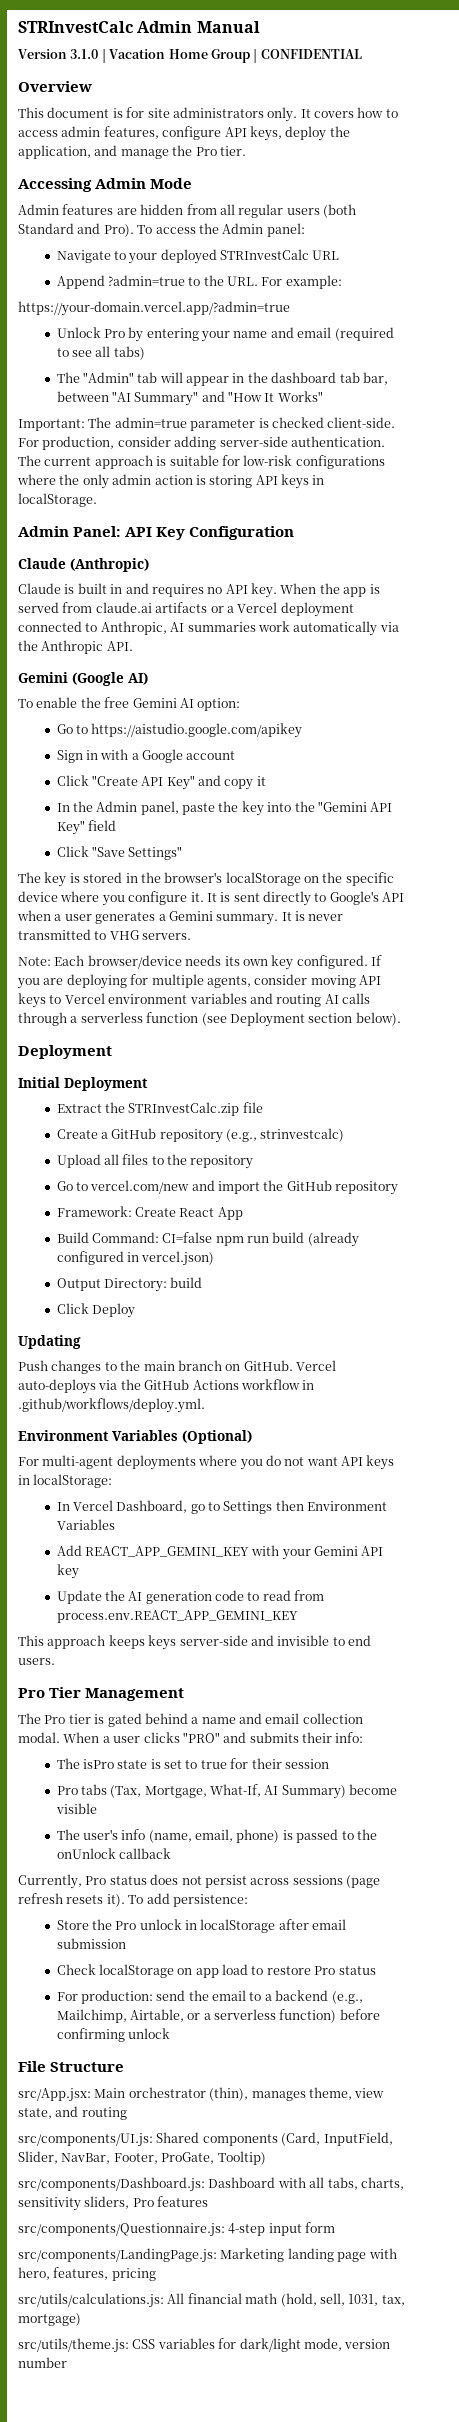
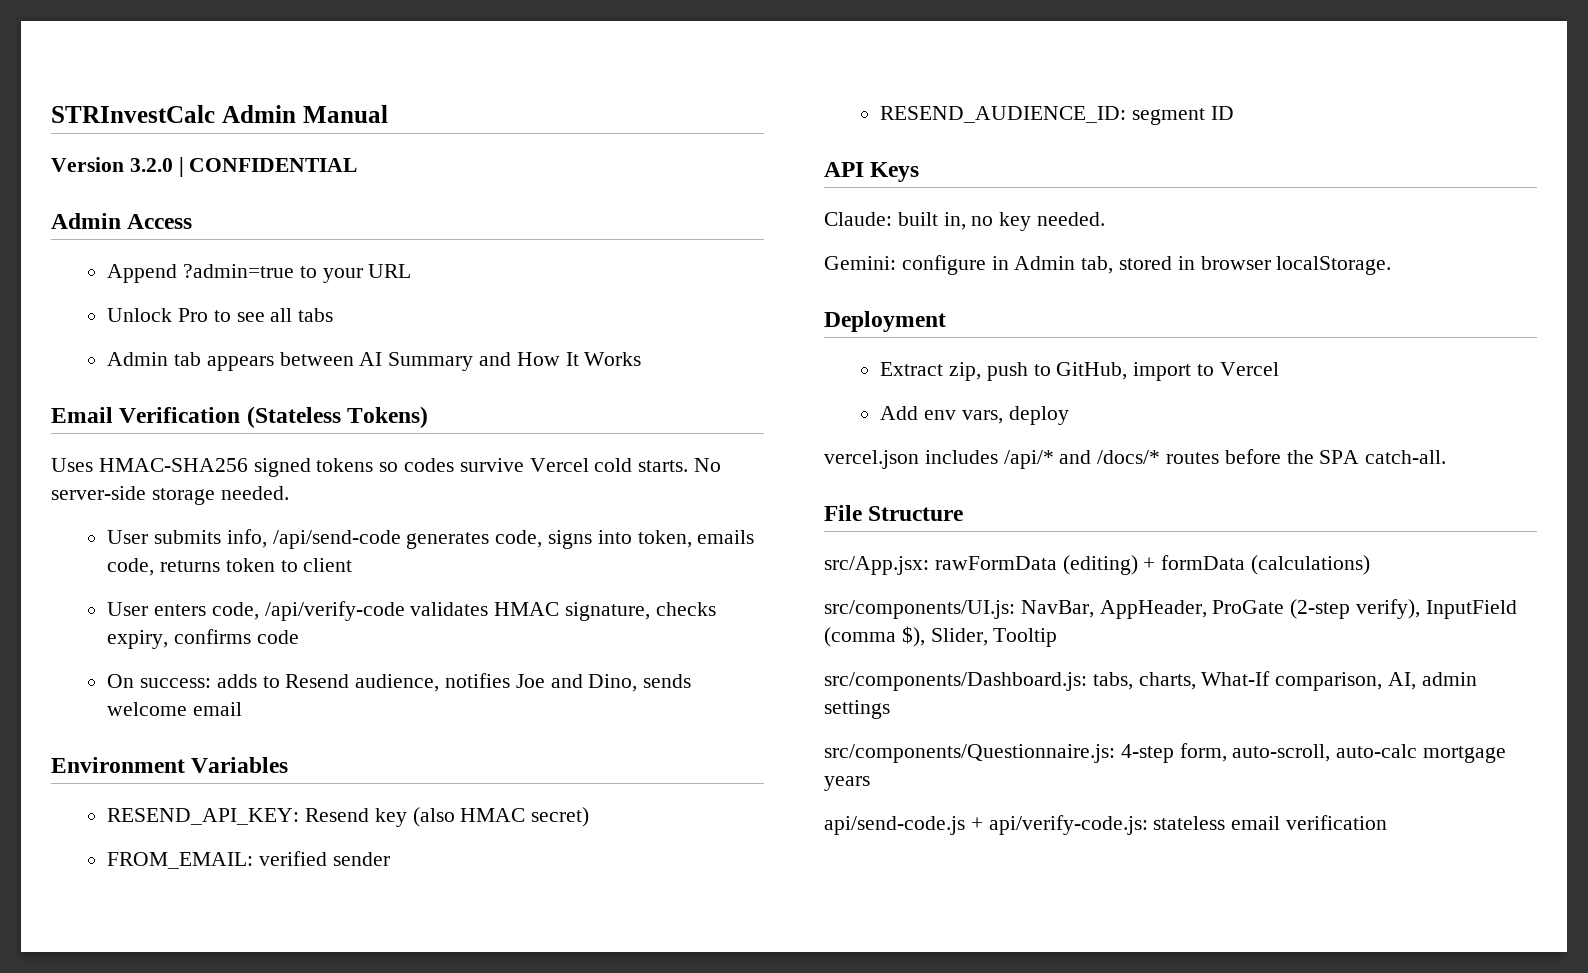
- Version 3.1.0 | Vacation Home Group | CONFIDENTIAL
- Overview
- This document is for site administrators only. It covers how to access admin features, configure API keys, deploy the application, and manage the Pro tier.
- Accessing Admin Mode
- Admin features are hidden from all regular users (both Standard and Pro). To access the Admin panel:
- Navigate to your deployed STRInvestCalc URL
- Append ?admin=true to the URL. For example:
- https://your-domain.vercel.app/?admin=true
- Unlock Pro by entering your name and email (required to see all tabs)
- The "Admin" tab will appear in the dashboard tab bar, between "AI Summary" and "How It Works"
- Important: The admin=true parameter is checked client-side. For production, consider adding server-side authentication. The current approach is suitable for low-risk configurations where the only admin action is storing API keys in localStorage.
- Admin Panel: API Key Configuration
- Claude (Anthropic)
- Claude is built in and requires no API key. When the app is served from claude.ai artifacts or a Vercel deployment connected to Anthropic, AI summaries work automatically via the Anthropic API.
- Gemini (Google AI)
- To enable the free Gemini AI option:
- Go to https://aistudio.google.com/apikey
- Sign in with a Google account
- Click "Create API Key" and copy it
- In the Admin panel, paste the key into the "Gemini API Key" field
- Click "Save Settings"
- The key is stored in the browser's localStorage on the specific device where you configure it. It is sent directly to Google's API when a user generates a Gemini summary. It is never transmitted to VHG servers.
- Note: Each browser/device needs its own key configured. If you are deploying for multiple agents, consider moving API keys to Vercel environment variables and routing AI calls through a serverless function (see Deployment section below).
+ Version 3.2.0 | CONFIDENTIAL
+ Admin Access
+ Append ?admin=true to your URL
+ Unlock Pro to see all tabs
+ Admin tab appears between AI Summary and How It Works
+ Email Verification (Stateless Tokens)
+ Uses HMAC-SHA256 signed tokens so codes survive Vercel cold starts. No server-side storage needed.
+ User submits info, /api/send-code generates code, signs into token, emails code, returns token to client
+ User enters code, /api/verify-code validates HMAC signature, checks expiry, confirms code
+ On success: adds to Resend audience, notifies Joe and Dino, sends welcome email
+ Environment Variables
+ RESEND_API_KEY: Resend key (also HMAC secret)
+ FROM_EMAIL: verified sender
+ RESEND_AUDIENCE_ID: segment ID
+ API Keys
+ Claude: built in, no key needed.
+ Gemini: configure in Admin tab, stored in browser localStorage.
  Deployment
- Initial Deployment
- Extract the STRInvestCalc.zip file
- Create a GitHub repository (e.g., strinvestcalc)
- Upload all files to the repository
- Go to vercel.com/new and import the GitHub repository
- Framework: Create React App
- Build Command: CI=false npm run build (already configured in vercel.json)
- Output Directory: build
- Click Deploy
- Updating
- Push changes to the main branch on GitHub. Vercel auto-deploys via the GitHub Actions workflow in .github/workflows/deploy.yml.
- Environment Variables (Optional)
- For multi-agent deployments where you do not want API keys in localStorage:
- In Vercel Dashboard, go to Settings then Environment Variables
- Add REACT_APP_GEMINI_KEY with your Gemini API key
- Update the AI generation code to read from process.env.REACT_APP_GEMINI_KEY
- This approach keeps keys server-side and invisible to end users.
- Pro Tier Management
- The Pro tier is gated behind a name and email collection modal. When a user clicks "PRO" and submits their info:
- The isPro state is set to true for their session
- Pro tabs (Tax, Mortgage, What-If, AI Summary) become visible
- The user's info (name, email, phone) is passed to the onUnlock callback
- Currently, Pro status does not persist across sessions (page refresh resets it). To add persistence:
- Store the Pro unlock in localStorage after email submission
- Check localStorage on app load to restore Pro status
- For production: send the email to a backend (e.g., Mailchimp, Airtable, or a serverless function) before confirming unlock
+ Extract zip, push to GitHub, import to Vercel
+ Add env vars, deploy
+ vercel.json includes /api/* and /docs/* routes before the SPA catch-all.
  File Structure
- src/App.jsx: Main orchestrator (thin), manages theme, view state, and routing
- src/components/UI.js: Shared components (Card, InputField, Slider, NavBar, Footer, ProGate, Tooltip)
- src/components/Dashboard.js: Dashboard with all tabs, charts, sensitivity sliders, Pro features
- src/components/Questionnaire.js: 4-step input form
- src/components/LandingPage.js: Marketing landing page with hero, features, pricing
- src/utils/calculations.js: All financial math (hold, sell, 1031, tax, mortgage)
- src/utils/theme.js: CSS variables for dark/light mode, version number
+ src/App.jsx: rawFormData (editing) + formData (calculations)
+ src/components/UI.js: NavBar, AppHeader, ProGate (2-step verify), InputField (comma $), Slider, Tooltip
+ src/components/Dashboard.js: tabs, charts, What-If comparison, AI, admin settings
+ src/components/Questionnaire.js: 4-step form, auto-scroll, auto-calc mortgage years
+ api/send-code.js + api/verify-code.js: stateless email verification

